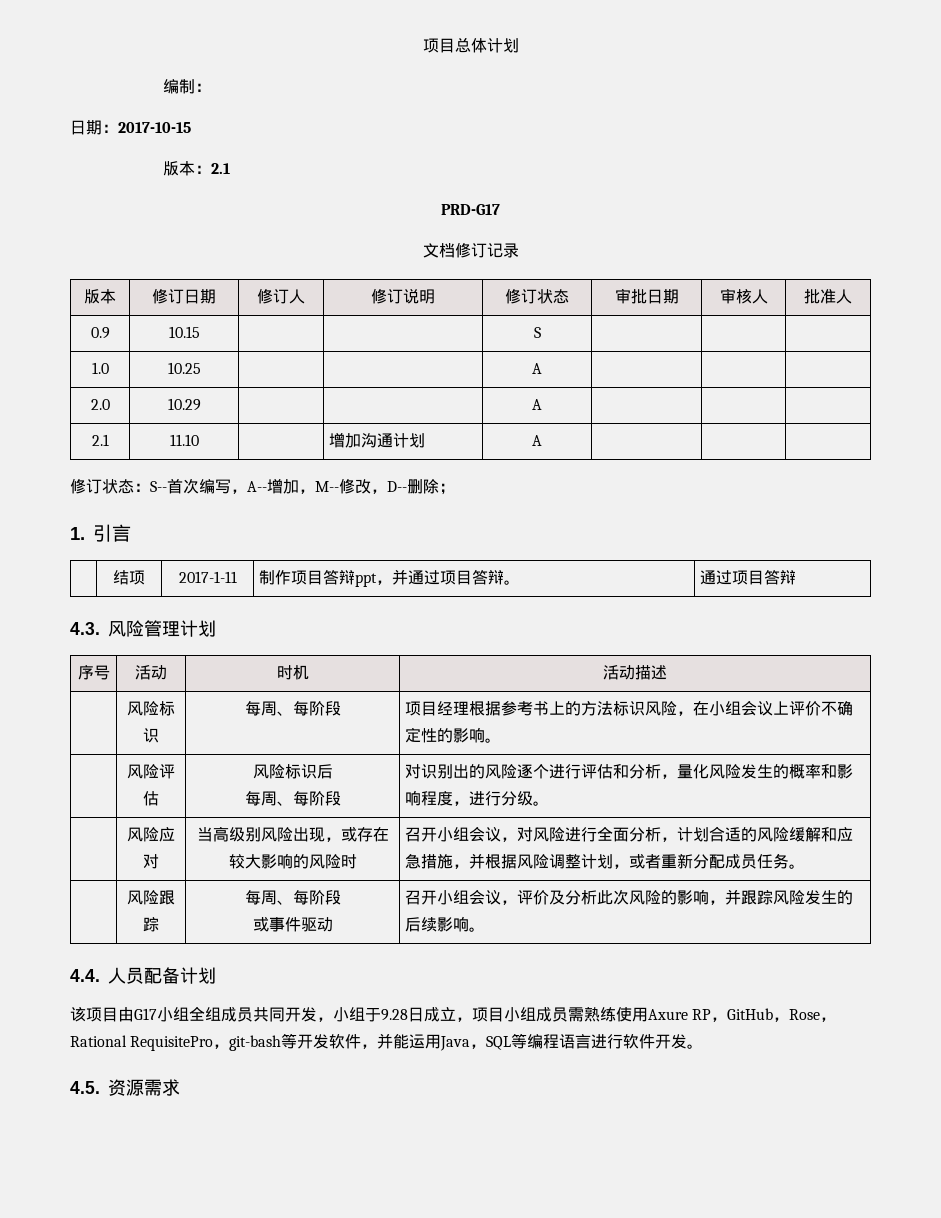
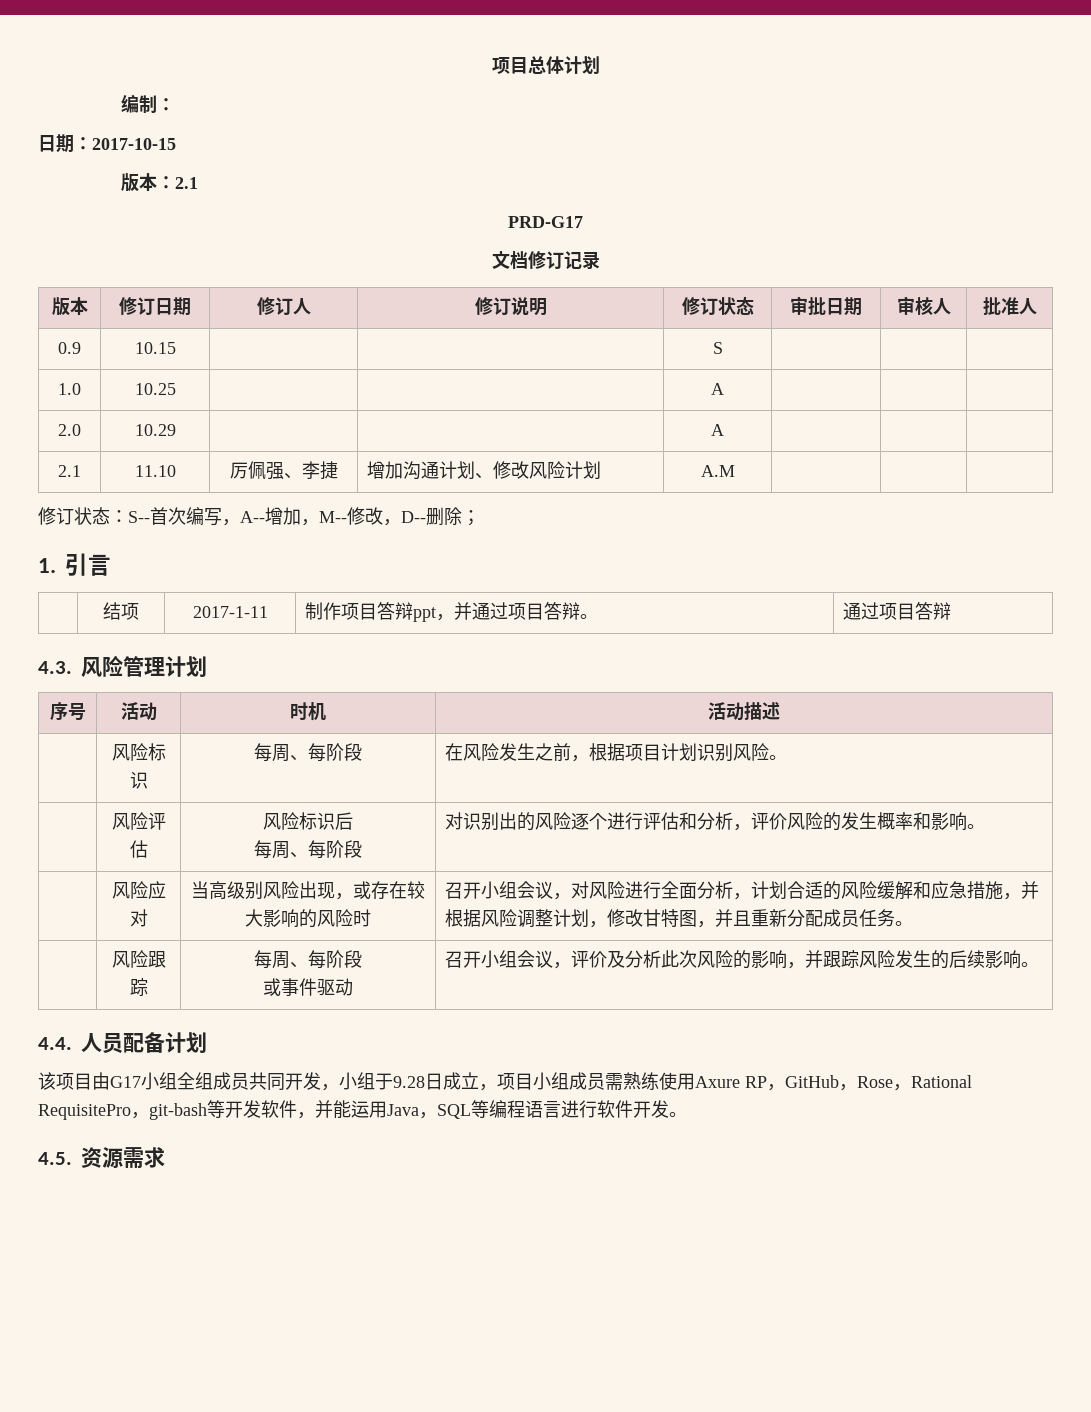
- 2.1 | 11.10 | | 增加沟通计划 | A | | |
+ 2.1 | 11.10 | 厉佩强、李捷 | 增加沟通计划、修改风险计划 | A.M | | |
- | 风险标识 | 每周、每阶段 | 项目经理根据参考书上的方法标识风险，在小组会议上评价不确定性的影响。
+ | 风险标识 | 每周、每阶段 | 在风险发生之前，根据项目计划识别风险。
  | 风险评估 | 风险标识后
- 每周、每阶段 | 对识别出的风险逐个进行评估和分析，量化风险发生的概率和影响程度，进行分级。
+ 每周、每阶段 | 对识别出的风险逐个进行评估和分析，评价风险的发生概率和影响。
- 召开小组会议，对风险进行全面分析，计划合适的风险缓解和应急措施，并根据风险调整计划，或者重新分配成员任务。
+ 召开小组会议，对风险进行全面分析，计划合适的风险缓解和应急措施，并根据风险调整计划，修改甘特图，并且重新分配成员任务。

